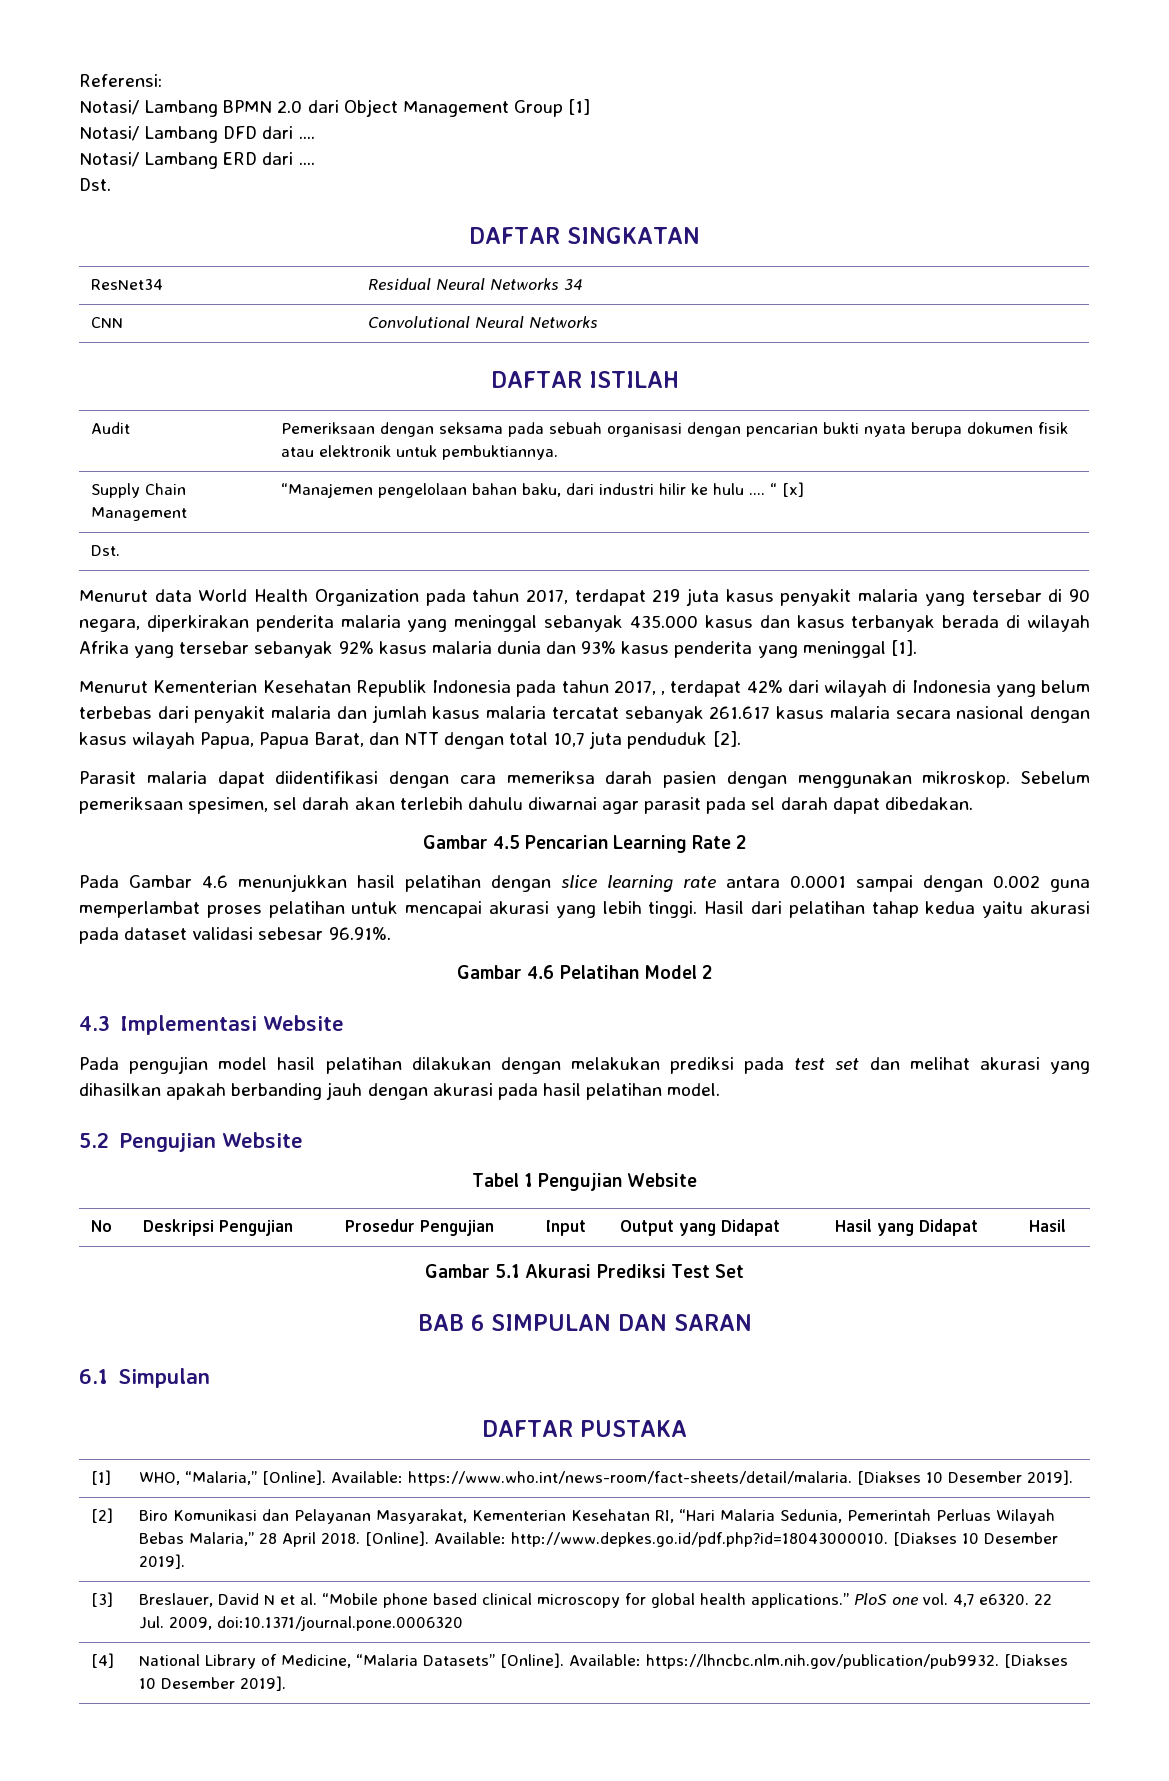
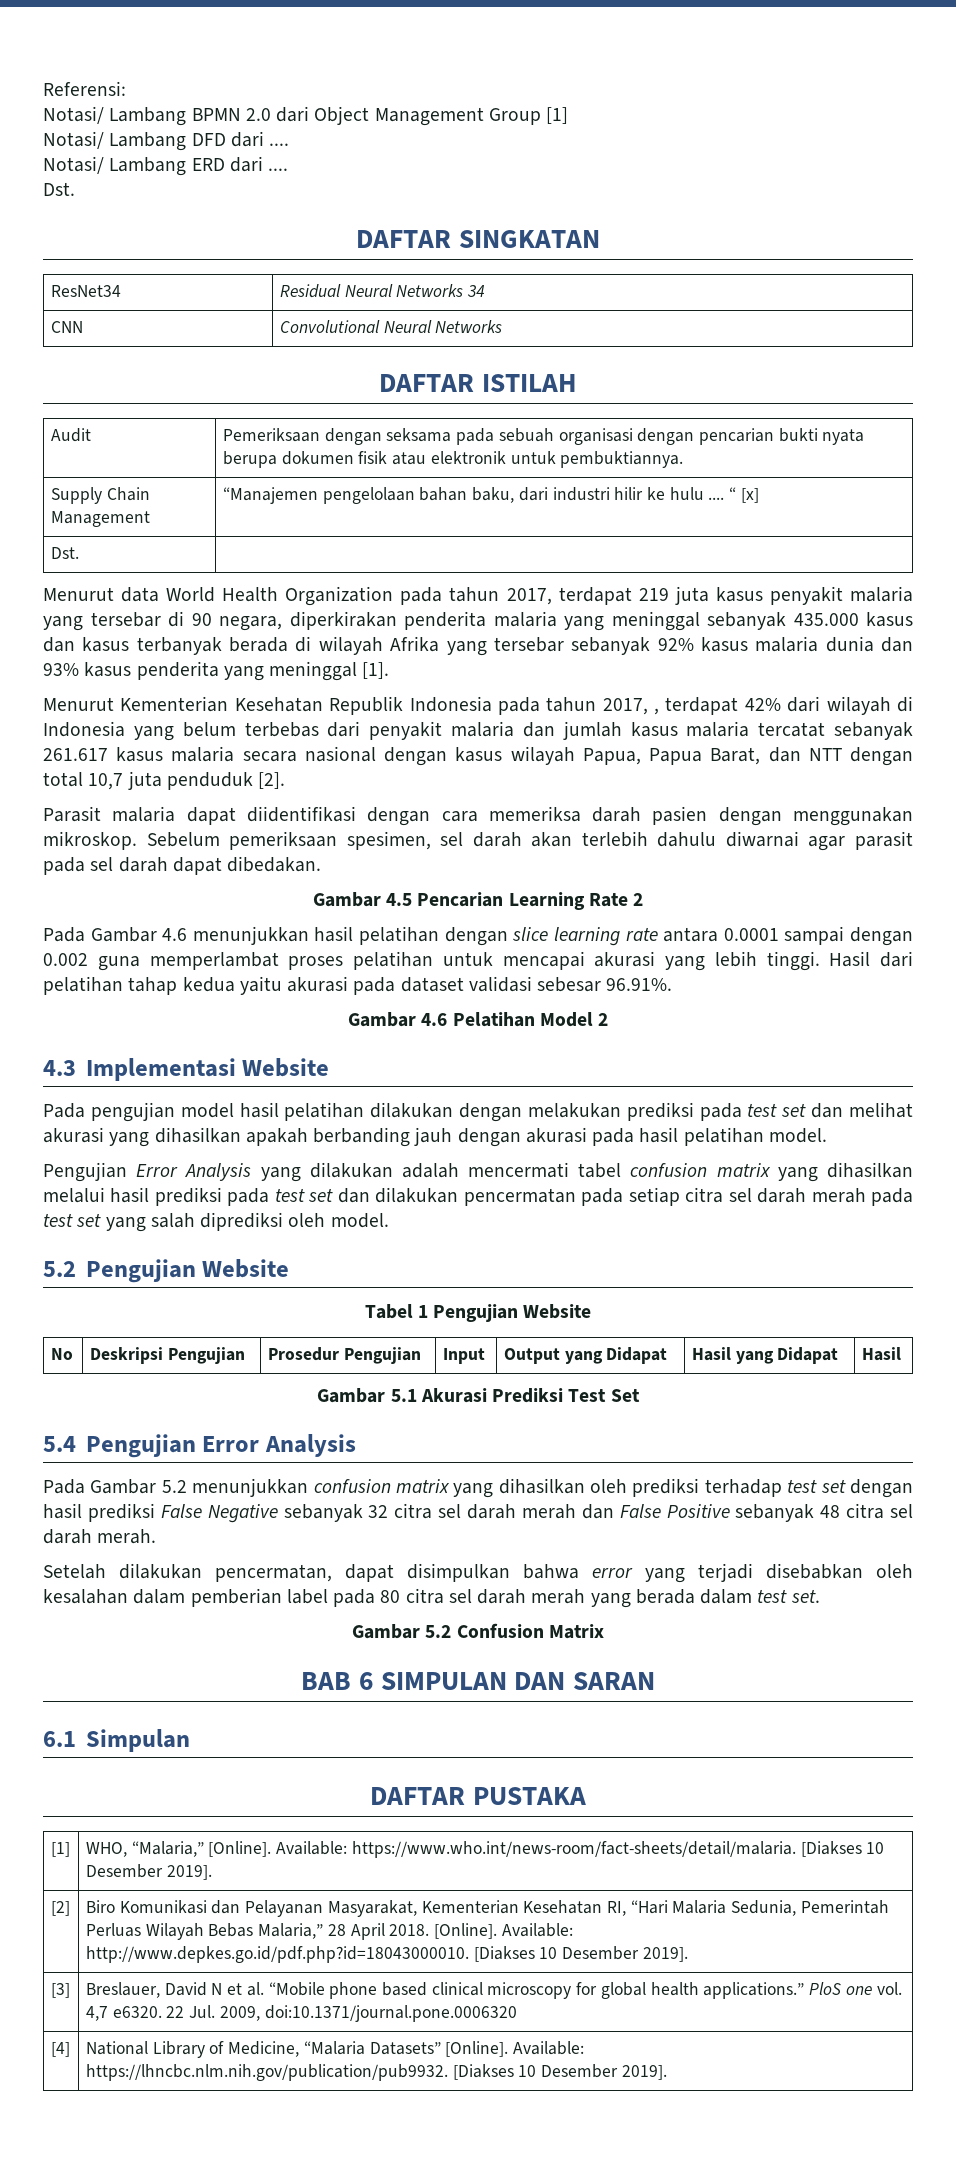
+ Pengujian Error Analysis yang dilakukan adalah mencermati tabel confusion matrix yang dihasilkan melalui hasil prediksi pada test set dan dilakukan pencermatan pada setiap citra sel darah merah pada test set yang salah diprediksi oleh model.
+ 5.4 Pengujian Error Analysis
+ Pada Gambar 5.2 menunjukkan confusion matrix yang dihasilkan oleh prediksi terhadap test set dengan hasil prediksi False Negative sebanyak 32 citra sel darah merah dan False Positive sebanyak 48 citra sel darah merah.
+ Setelah dilakukan pencermatan, dapat disimpulkan bahwa error yang terjadi disebabkan oleh kesalahan dalam pemberian label pada 80 citra sel darah merah yang berada dalam test set.
+ Gambar 5.2 Confusion Matrix

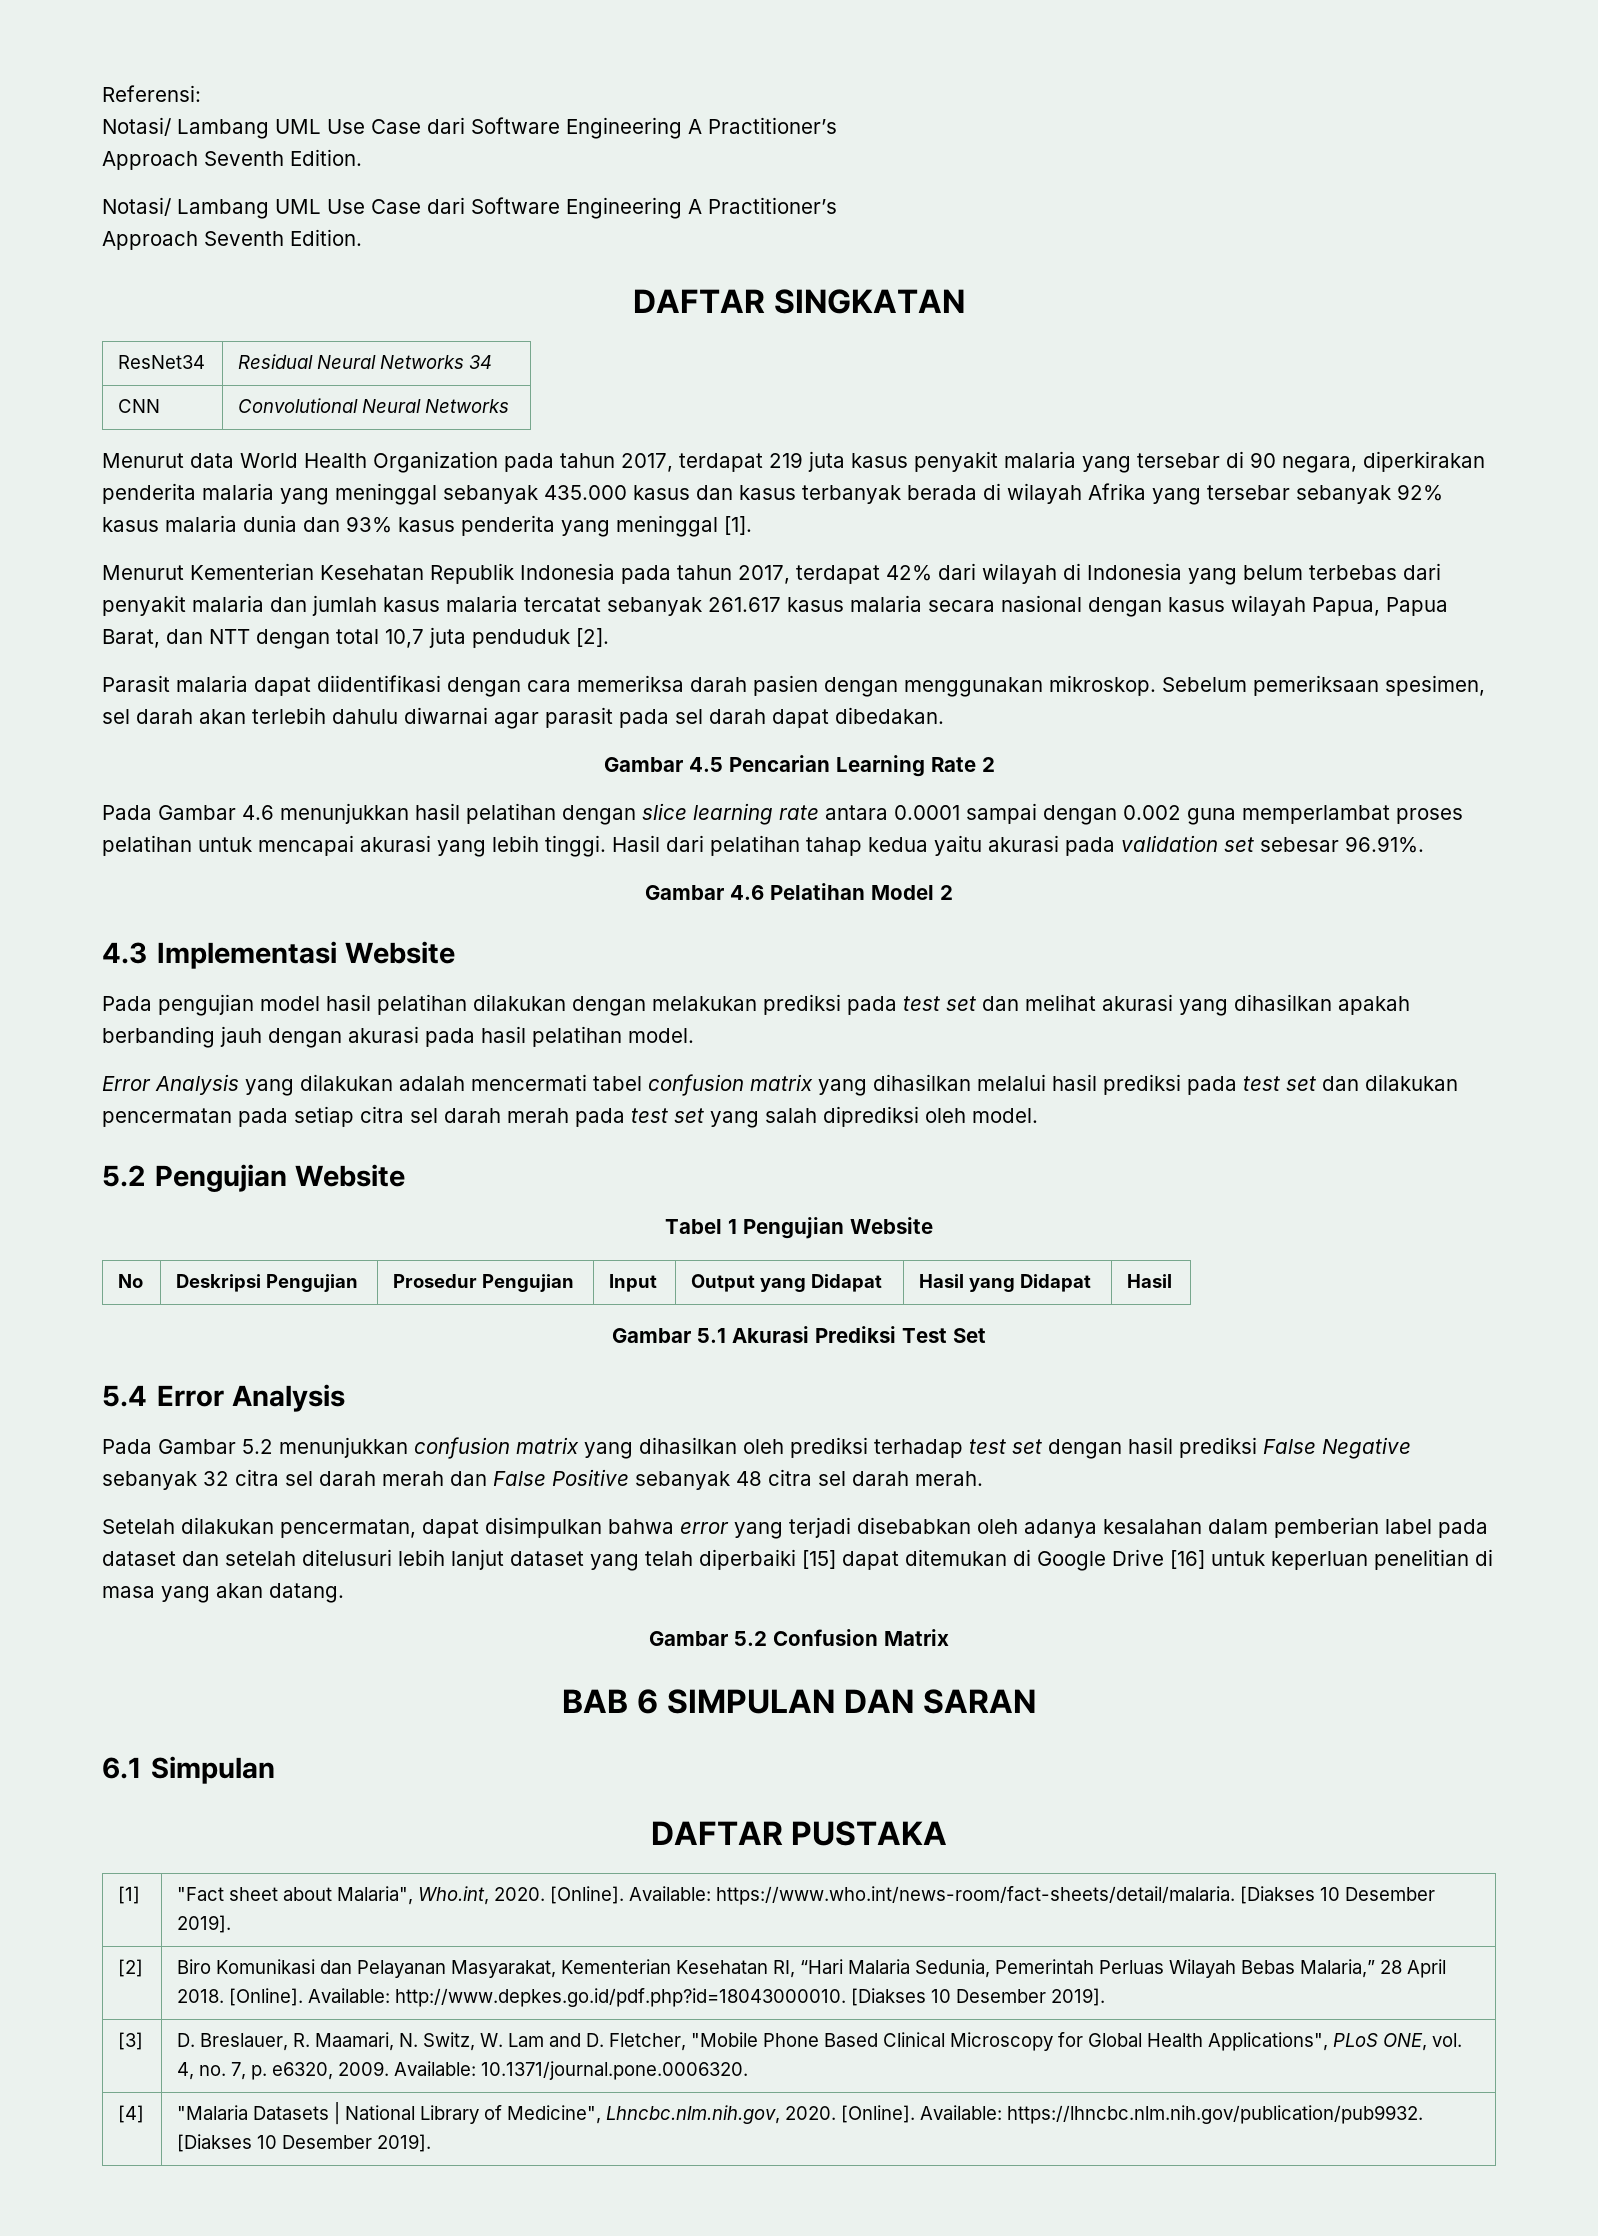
  Referensi:
- Notasi/ Lambang BPMN 2.0 dari Object Management Group [1]
- Notasi/ Lambang DFD dari ....
- Notasi/ Lambang ERD dari ....
- Dst.
+ Notasi/ Lambang UML Use Case dari Software Engineering A Practitioner’s
+ Approach Seventh Edition.
+ Notasi/ Lambang UML Use Case dari Software Engineering A Practitioner’s
+ Approach Seventh Edition.
- DAFTAR ISTILAH
- Audit | Pemeriksaan dengan seksama pada sebuah organisasi dengan pencarian bukti nyata berupa dokumen fisik atau elektronik untuk pembuktiannya.
- Supply Chain Management | “Manajemen pengelolaan bahan baku, dari industri hilir ke hulu .... “ [x]
- Dst. |
- Menurut Kementerian Kesehatan Republik Indonesia pada tahun 2017, , terdapat 42% dari wilayah di Indonesia yang belum terbebas dari penyakit malaria dan jumlah kasus malaria tercatat sebanyak 261.617 kasus malaria secara nasional dengan kasus wilayah Papua, Papua Barat, dan NTT dengan total 10,7 juta penduduk [2].
+ Menurut Kementerian Kesehatan Republik Indonesia pada tahun 2017, terdapat 42% dari wilayah di Indonesia yang belum terbebas dari penyakit malaria dan jumlah kasus malaria tercatat sebanyak 261.617 kasus malaria secara nasional dengan kasus wilayah Papua, Papua Barat, dan NTT dengan total 10,7 juta penduduk [2].
- Hasil dari pelatihan tahap kedua yaitu akurasi pada dataset validasi sebesar 96.91%.
+ Hasil dari pelatihan tahap kedua yaitu akurasi pada validation set sebesar 96.91%.
- Pengujian Error Analysis yang dilakukan adalah mencermati tabel confusion matrix yang dihasilkan melalui hasil prediksi pada test set dan dilakukan pencermatan pada setiap citra sel darah merah pada test set yang salah diprediksi oleh model.
+ Error Analysis yang dilakukan adalah mencermati tabel confusion matrix yang dihasilkan melalui hasil prediksi pada test set dan dilakukan pencermatan pada setiap citra sel darah merah pada test set yang salah diprediksi oleh model.
- 5.4 Pengujian Error Analysis
+ 5.4 Error Analysis
- Setelah dilakukan pencermatan, dapat disimpulkan bahwa error yang terjadi disebabkan oleh kesalahan dalam pemberian label pada 80 citra sel darah merah yang berada dalam test set.
+ Setelah dilakukan pencermatan, dapat disimpulkan bahwa error yang terjadi disebabkan oleh adanya kesalahan dalam pemberian label pada dataset dan setelah ditelusuri lebih lanjut dataset yang telah diperbaiki [15] dapat ditemukan di Google Drive [16] untuk keperluan penelitian di masa yang akan datang.
- [1] | WHO, “Malaria,” [Online]. Available: https://www.who.int/news-room/fact-sheets/detail/malaria. [Diakses 10 Desember 2019].
+ [1] | "Fact sheet about Malaria", Who.int, 2020. [Online]. Available: https://www.who.int/news-room/fact-sheets/detail/malaria. [Diakses 10 Desember 2019].
- [3] | Breslauer, David N et al. “Mobile phone based clinical microscopy for global health applications.” PloS one vol. 4,7 e6320. 22 Jul. 2009, doi:10.1371/journal.pone.0006320
- [4] | National Library of Medicine, “Malaria Datasets” [Online]. Available: https://lhncbc.nlm.nih.gov/publication/pub9932. [Diakses 10 Desember 2019].
+ [3] | D. Breslauer, R. Maamari, N. Switz, W. Lam and D. Fletcher, "Mobile Phone Based Clinical Microscopy for Global Health Applications", PLoS ONE, vol. 4, no. 7, p. e6320, 2009. Available: 10.1371/journal.pone.0006320.
+ [4] | "Malaria Datasets | National Library of Medicine", Lhncbc.nlm.nih.gov, 2020. [Online]. Available: https://lhncbc.nlm.nih.gov/publication/pub9932. [Diakses 10 Desember 2019].

